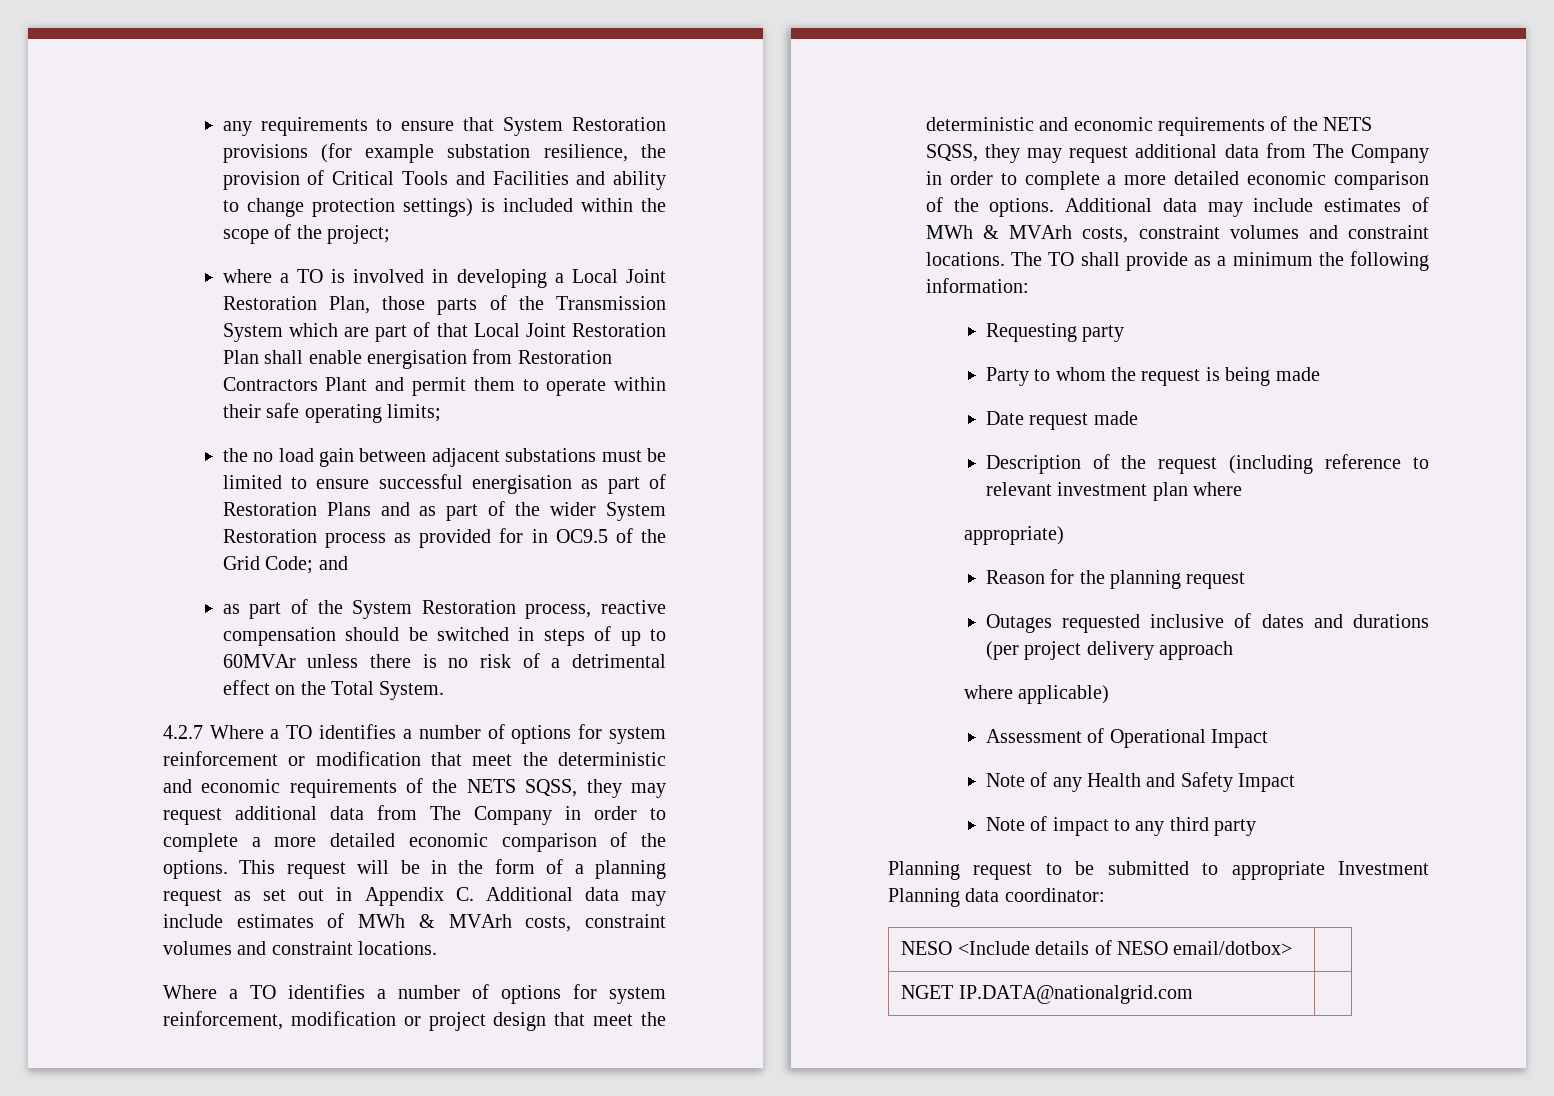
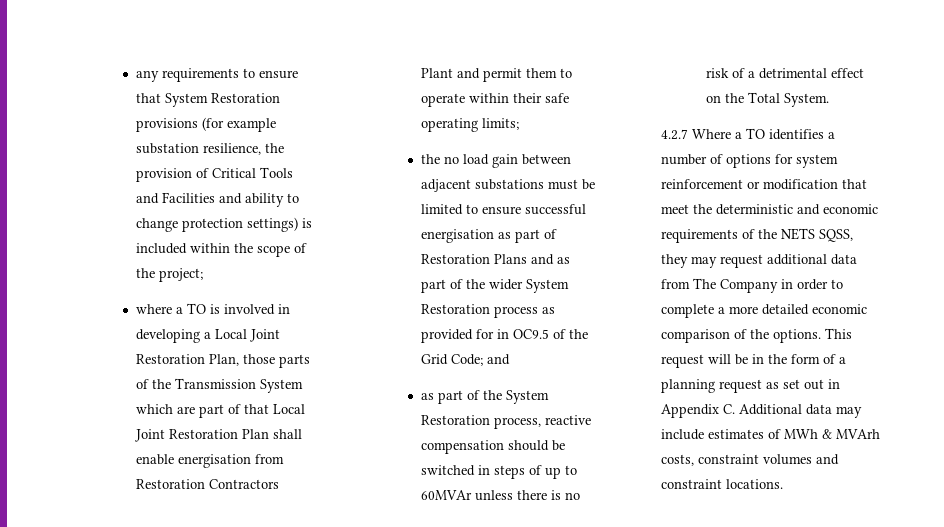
- Where a TO identifies a number of options for system reinforcement, modification or project design that meet the deterministic and economic requirements of the NETS SQSS, they may request additional data from The Company in order to complete a more detailed economic comparison of the options. Additional data may include estimates of MWh & MVArh costs, constraint volumes and constraint locations. The TO shall provide as a minimum the following information:
- Requesting party
- Party to whom the request is being made
- Date request made
- Description of the request (including reference to relevant investment plan where
- appropriate)
- Reason for the planning request
- Outages requested inclusive of dates and durations (per project delivery approach
- where applicable)
- Assessment of Operational Impact
- Note of any Health and Safety Impact
- Note of impact to any third party
- Planning request to be submitted to appropriate Investment Planning data coordinator:
- NESO <Include details of NESO email/dotbox> |
- NGET IP.DATA@nationalgrid.com |

